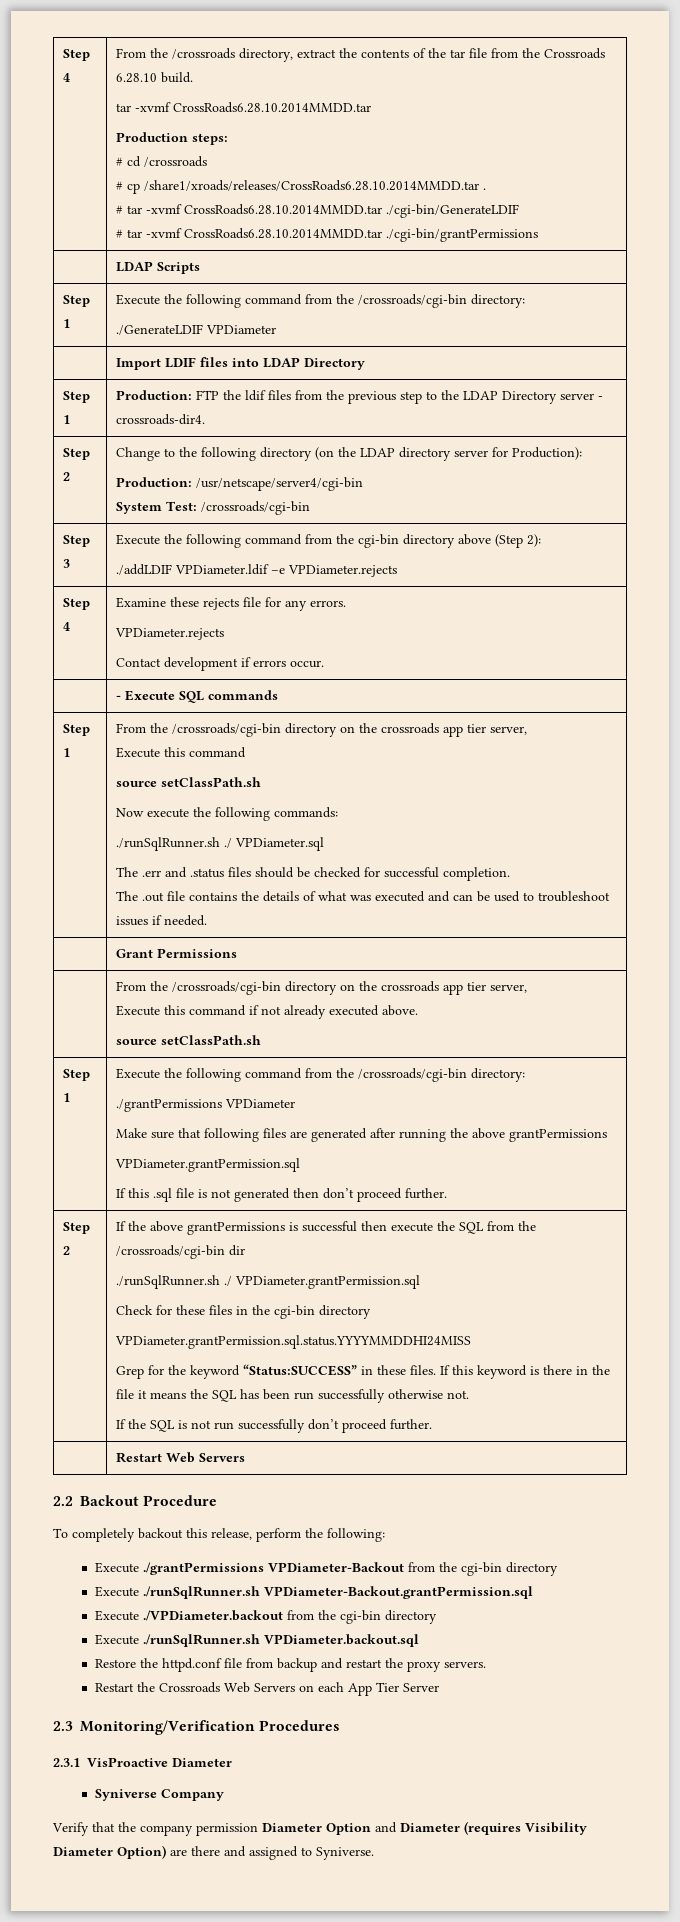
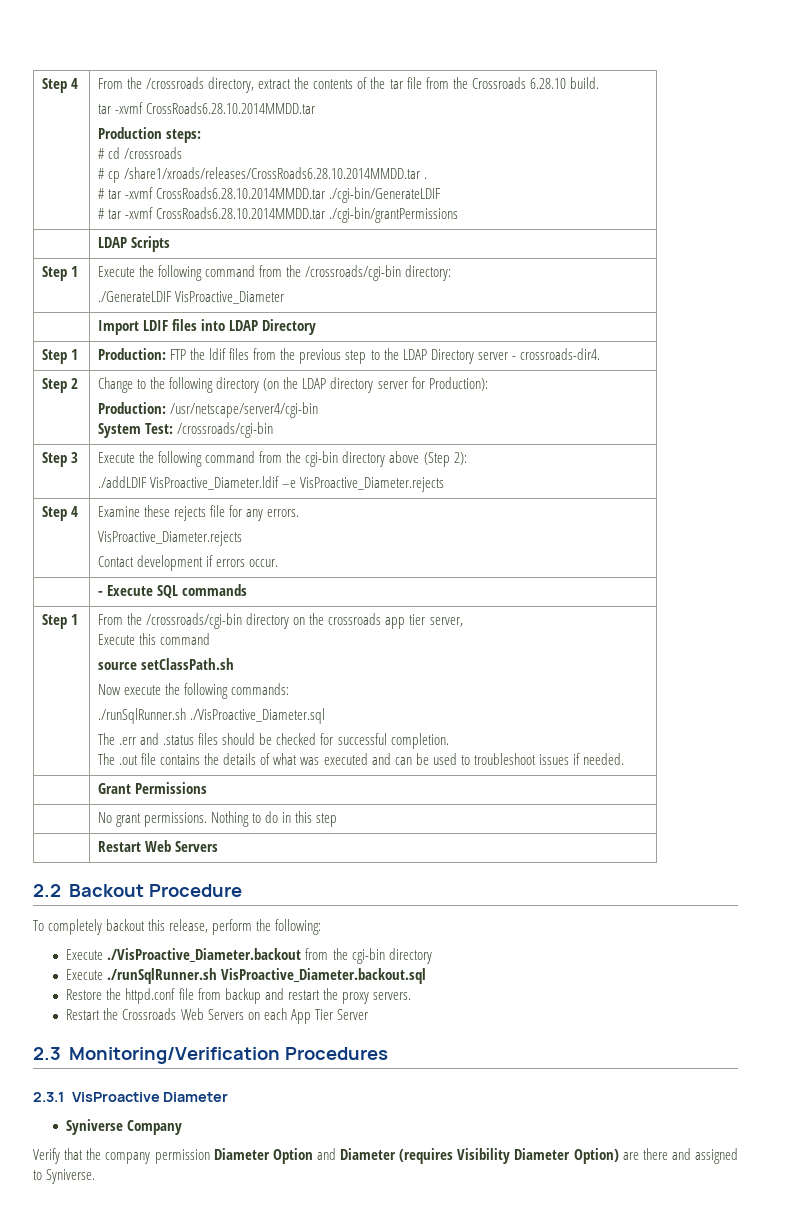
  | LDAP Scripts
  Step 1 | Execute the following command from the /crossroads/cgi-bin directory:
- ./GenerateLDIF VPDiameter
+ ./GenerateLDIF VisProactive_Diameter
  Step 3 | Execute the following command from the cgi-bin directory above (Step 2):
- ./addLDIF VPDiameter.ldif –e VPDiameter.rejects
+ ./addLDIF VisProactive_Diameter.ldif –e VisProactive_Diameter.rejects
  Step 4 | Examine these rejects file for any errors.
- VPDiameter.rejects
+ VisProactive_Diameter.rejects
- ./runSqlRunner.sh ./ VPDiameter.sql
+ ./runSqlRunner.sh ./VisProactive_Diameter.sql
  | Grant Permissions
- | From the /crossroads/cgi-bin directory on the crossroads app tier server,
- Execute this command if not already executed above.
- source setClassPath.sh
- Step 1 | Execute the following command from the /crossroads/cgi-bin directory:
- ./grantPermissions VPDiameter
- Make sure that following files are generated after running the above grantPermissions
- VPDiameter.grantPermission.sql
- If this .sql file is not generated then don’t proceed further.
- Step 2 | If the above grantPermissions is successful then execute the SQL from the /crossroads/cgi-bin dir
- ./runSqlRunner.sh ./ VPDiameter.grantPermission.sql
- Check for these files in the cgi-bin directory
- VPDiameter.grantPermission.sql.status.YYYYMMDDHI24MISS
- Grep for the keyword “Status:SUCCESS” in these files. If this keyword is there in the file it means the SQL has been run successfully otherwise not.
- If the SQL is not run successfully don’t proceed further.
+ | No grant permissions. Nothing to do in this step
- Execute ./grantPermissions VPDiameter-Backout from the cgi-bin directory
- Execute ./runSqlRunner.sh VPDiameter-Backout.grantPermission.sql
- Execute ./VPDiameter.backout from the cgi-bin directory
- Execute ./runSqlRunner.sh VPDiameter.backout.sql
+ Execute ./VisProactive_Diameter.backout from the cgi-bin directory
+ Execute ./runSqlRunner.sh VisProactive_Diameter.backout.sql

